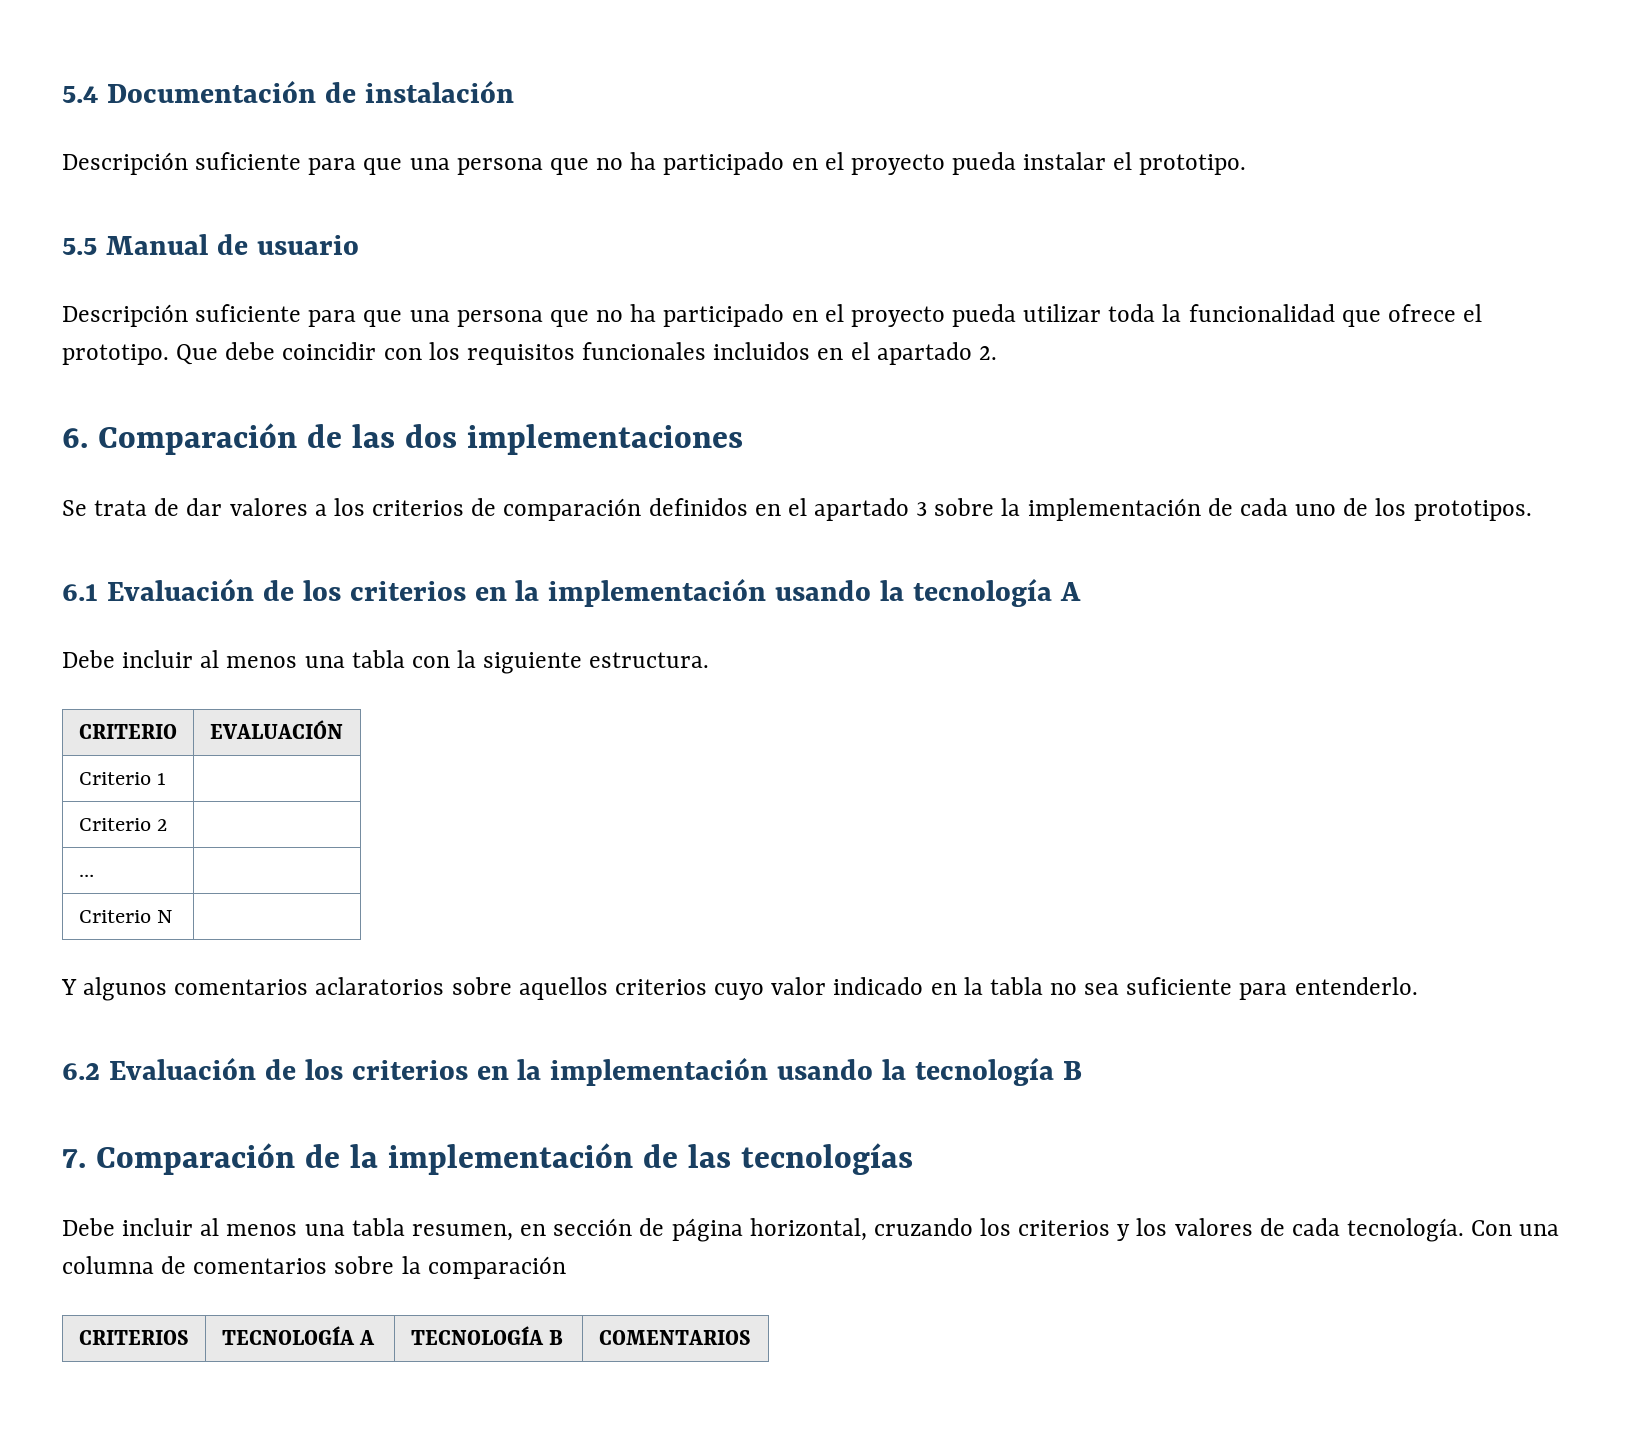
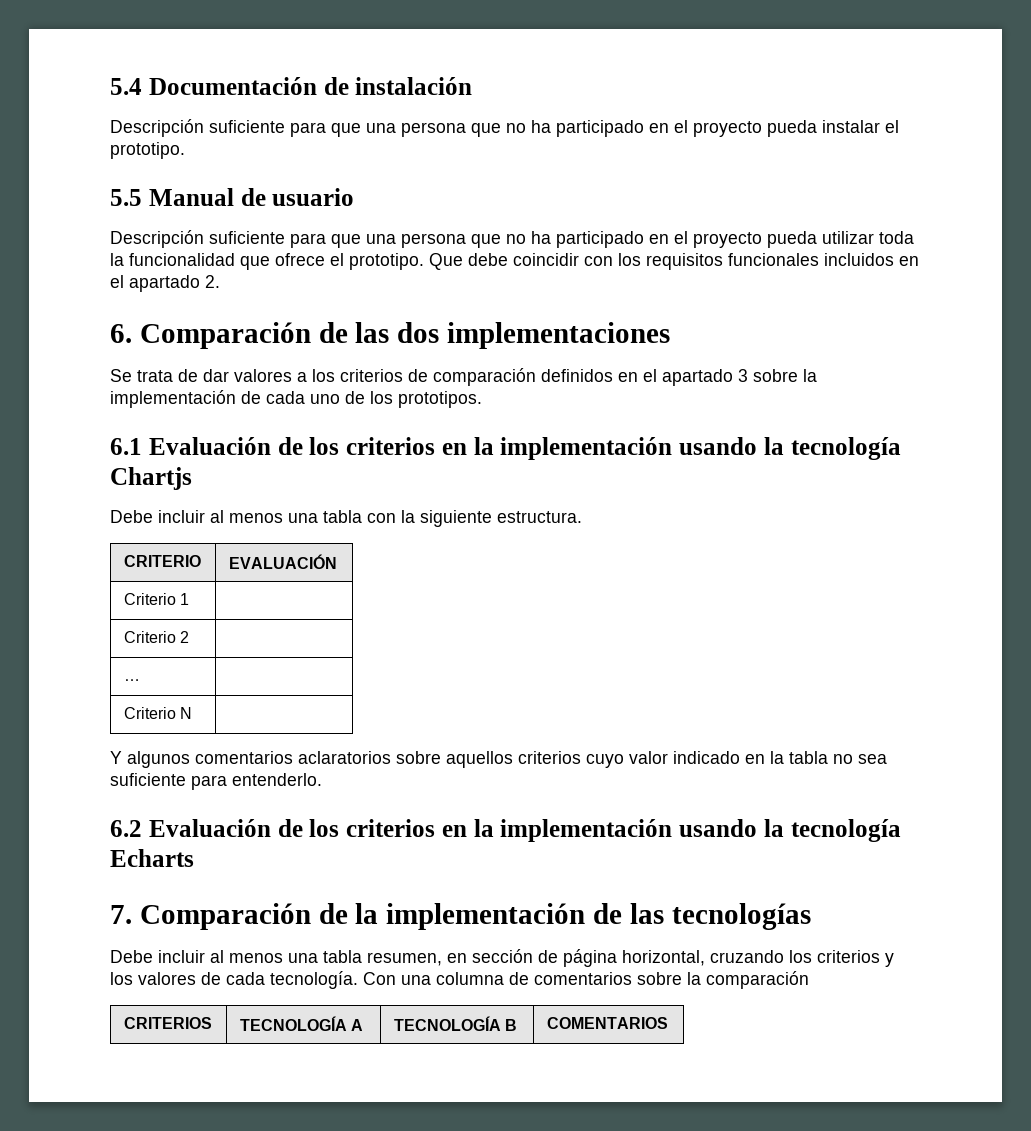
- 6.1 Evaluación de los criterios en la implementación usando la tecnología A
+ 6.1 Evaluación de los criterios en la implementación usando la tecnología Chartjs
- 6.2 Evaluación de los criterios en la implementación usando la tecnología B
+ 6.2 Evaluación de los criterios en la implementación usando la tecnología Echarts

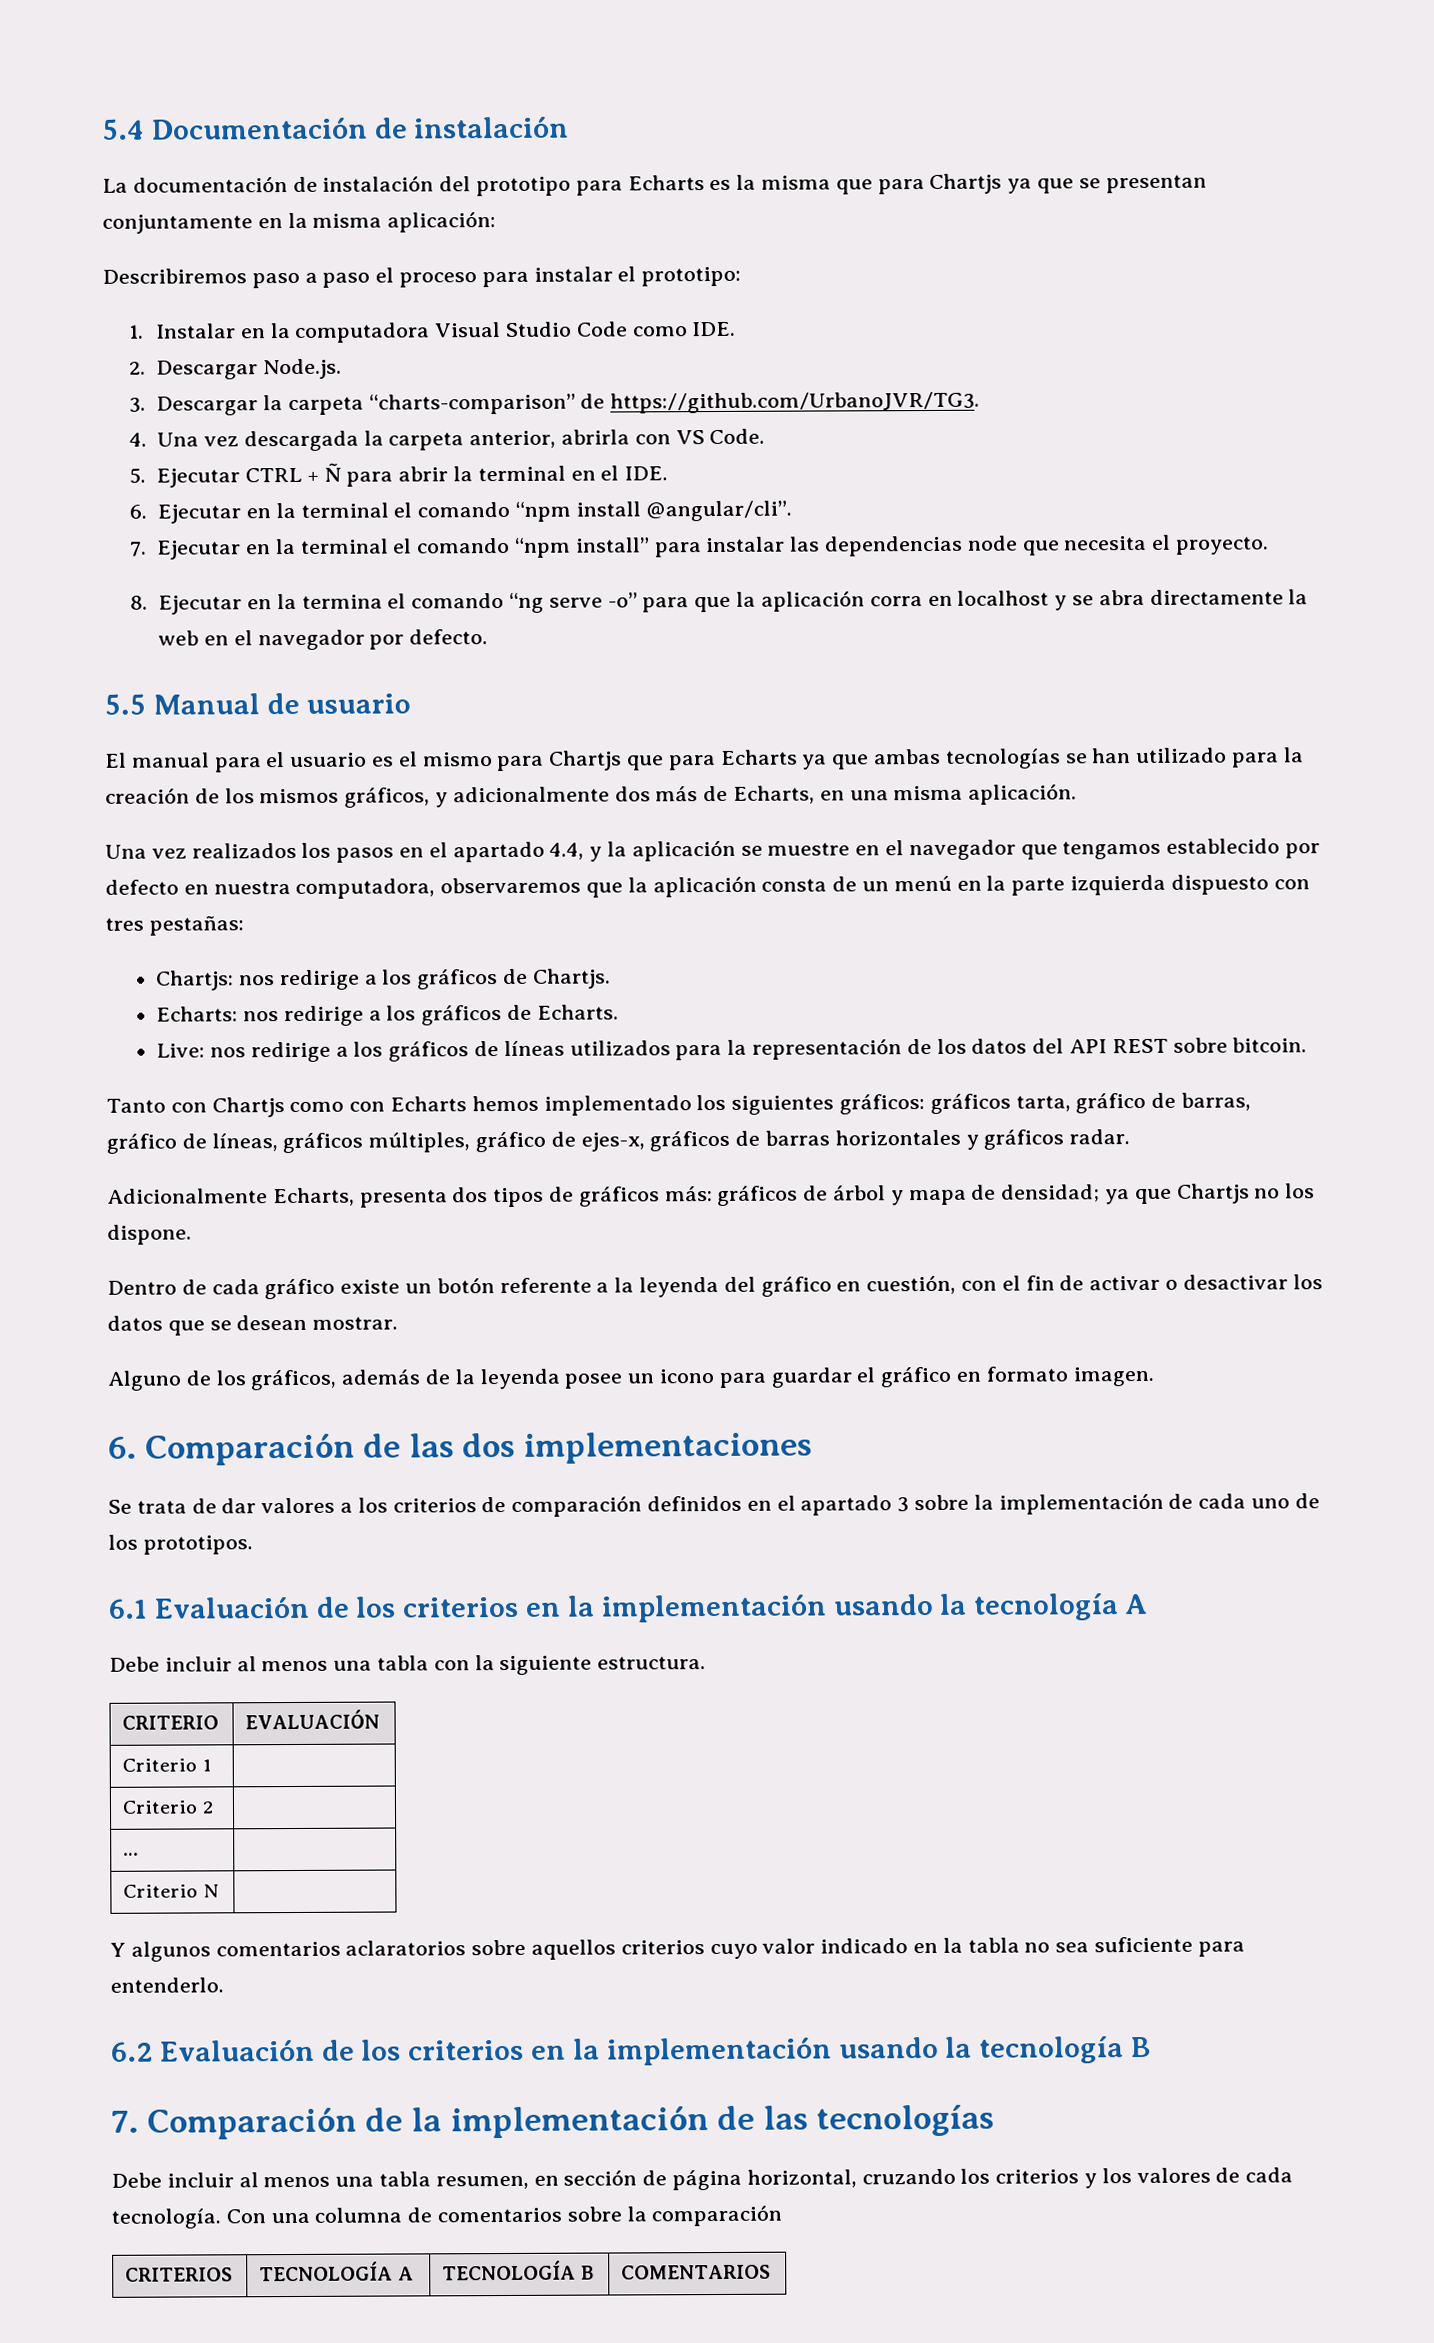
- Descripción suficiente para que una persona que no ha participado en el proyecto pueda instalar el prototipo.
+ La documentación de instalación del prototipo para Echarts es la misma que para Chartjs ya que se presentan conjuntamente en la misma aplicación:
+ Describiremos paso a paso el proceso para instalar el prototipo:
+ 1. Instalar en la computadora Visual Studio Code como IDE.
+ 2. Descargar Node.js.
+ 3. Descargar la carpeta “charts-comparison” de https://github.com/UrbanoJVR/TG3.
+ 4. Una vez descargada la carpeta anterior, abrirla con VS Code.
+ 5. Ejecutar CTRL + Ñ para abrir la terminal en el IDE.
+ 6. Ejecutar en la terminal el comando “npm install @angular/cli”.
+ 7. Ejecutar en la terminal el comando “npm install” para instalar las dependencias node que necesita el proyecto.
+ 8. Ejecutar en la termina el comando “ng serve -o” para que la aplicación corra en localhost y se abra directamente la web en el navegador por defecto.
  5.5 Manual de usuario
- Descripción suficiente para que una persona que no ha participado en el proyecto pueda utilizar toda la funcionalidad que ofrece el prototipo. Que debe coincidir con los requisitos funcionales incluidos en el apartado 2.
+ El manual para el usuario es el mismo para Chartjs que para Echarts ya que ambas tecnologías se han utilizado para la creación de los mismos gráficos, y adicionalmente dos más de Echarts, en una misma aplicación.
+ Una vez realizados los pasos en el apartado 4.4, y la aplicación se muestre en el navegador que tengamos establecido por defecto en nuestra computadora, observaremos que la aplicación consta de un menú en la parte izquierda dispuesto con tres pestañas:
+ Chartjs: nos redirige a los gráficos de Chartjs.
+ Echarts: nos redirige a los gráficos de Echarts.
+ Live: nos redirige a los gráficos de líneas utilizados para la representación de los datos del API REST sobre bitcoin.
+ Tanto con Chartjs como con Echarts hemos implementado los siguientes gráficos: gráficos tarta, gráfico de barras, gráfico de líneas, gráficos múltiples, gráfico de ejes-x, gráficos de barras horizontales y gráficos radar.
+ Adicionalmente Echarts, presenta dos tipos de gráficos más: gráficos de árbol y mapa de densidad; ya que Chartjs no los dispone.
+ Dentro de cada gráfico existe un botón referente a la leyenda del gráfico en cuestión, con el fin de activar o desactivar los datos que se desean mostrar.
+ Alguno de los gráficos, además de la leyenda posee un icono para guardar el gráfico en formato imagen.
- 6.1 Evaluación de los criterios en la implementación usando la tecnología Chartjs
+ 6.1 Evaluación de los criterios en la implementación usando la tecnología A
- 6.2 Evaluación de los criterios en la implementación usando la tecnología Echarts
+ 6.2 Evaluación de los criterios en la implementación usando la tecnología B

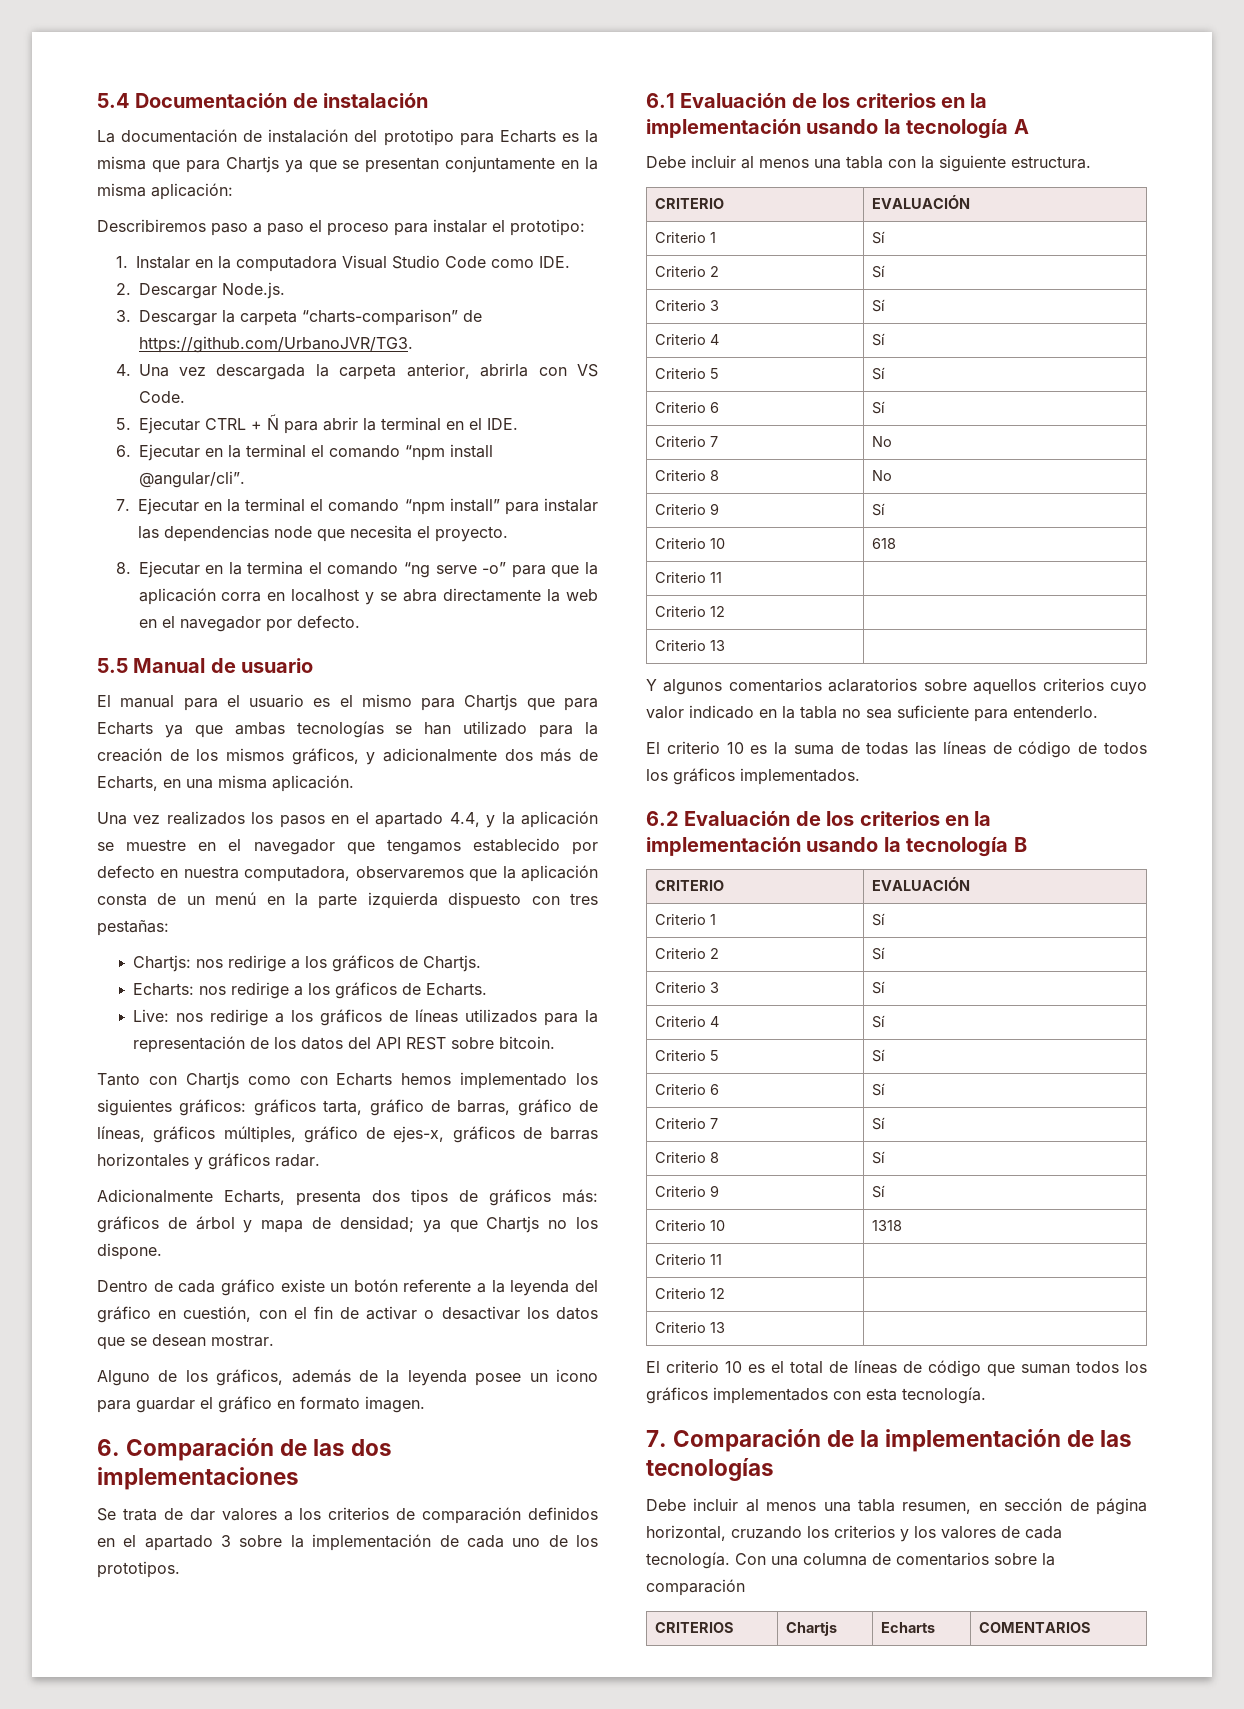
  Debe incluir al menos una tabla con la siguiente estructura.
  CRITERIO | EVALUACIÓN
- Criterio 1 |
- Criterio 2 |
- … |
- Criterio N |
+ Criterio 1 | Sí
+ Criterio 2 | Sí
+ Criterio 3 | Sí
+ Criterio 4 | Sí
+ Criterio 5 | Sí
+ Criterio 6 | Sí
+ Criterio 7 | No
+ Criterio 8 | No
+ Criterio 9 | Sí
+ Criterio 10 | 618
+ Criterio 11 |
+ Criterio 12 |
+ Criterio 13 |
+ El criterio 10 es la suma de todas las líneas de código de todos los gráficos implementados.
  6.2 Evaluación de los criterios en la implementación usando la tecnología B
+ CRITERIO | EVALUACIÓN
+ Criterio 1 | Sí
+ Criterio 2 | Sí
+ Criterio 3 | Sí
+ Criterio 4 | Sí
+ Criterio 5 | Sí
+ Criterio 6 | Sí
+ Criterio 7 | Sí
+ Criterio 8 | Sí
+ Criterio 9 | Sí
+ Criterio 10 | 1318
+ Criterio 11 |
+ Criterio 12 |
+ Criterio 13 |
+ El criterio 10 es el total de líneas de código que suman todos los gráficos implementados con esta tecnología.
- CRITERIOS | TECNOLOGÍA A | TECNOLOGÍA B | COMENTARIOS
+ CRITERIOS | Chartjs | Echarts | COMENTARIOS

